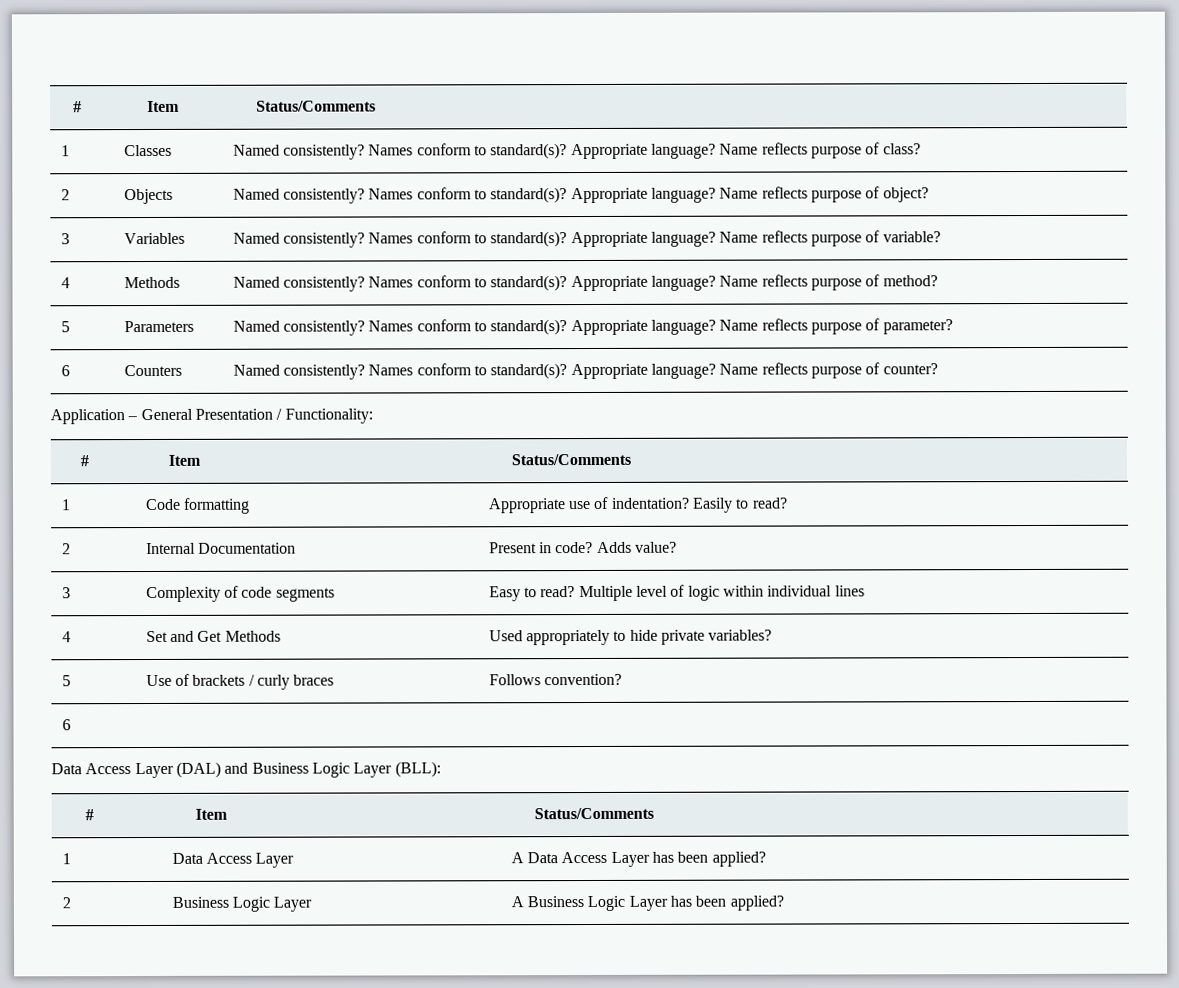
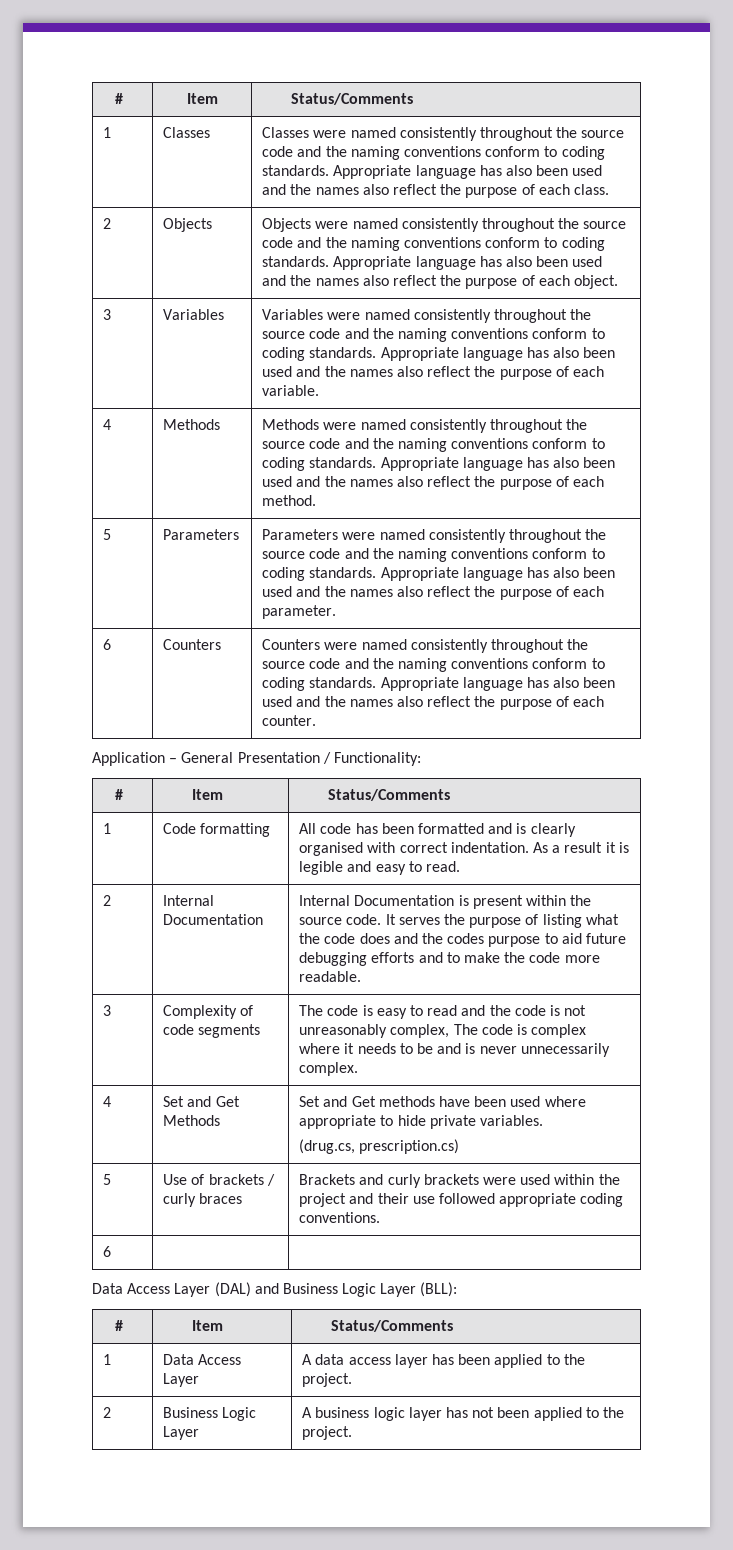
- 1 | Classes | Named consistently? Names conform to standard(s)? Appropriate language? Name reflects purpose of class?
- 2 | Objects | Named consistently? Names conform to standard(s)? Appropriate language? Name reflects purpose of object?
- 3 | Variables | Named consistently? Names conform to standard(s)? Appropriate language? Name reflects purpose of variable?
- 4 | Methods | Named consistently? Names conform to standard(s)? Appropriate language? Name reflects purpose of method?
- 5 | Parameters | Named consistently? Names conform to standard(s)? Appropriate language? Name reflects purpose of parameter?
- 6 | Counters | Named consistently? Names conform to standard(s)? Appropriate language? Name reflects purpose of counter?
+ 1 | Classes | Classes were named consistently throughout the source code and the naming conventions conform to coding standards. Appropriate language has also been used and the names also reflect the purpose of each class.
+ 2 | Objects | Objects were named consistently throughout the source code and the naming conventions conform to coding standards. Appropriate language has also been used and the names also reflect the purpose of each object.
+ 3 | Variables | Variables were named consistently throughout the source code and the naming conventions conform to coding standards. Appropriate language has also been used and the names also reflect the purpose of each variable.
+ 4 | Methods | Methods were named consistently throughout the source code and the naming conventions conform to coding standards. Appropriate language has also been used and the names also reflect the purpose of each method.
+ 5 | Parameters | Parameters were named consistently throughout the source code and the naming conventions conform to coding standards. Appropriate language has also been used and the names also reflect the purpose of each parameter.
+ 6 | Counters | Counters were named consistently throughout the source code and the naming conventions conform to coding standards. Appropriate language has also been used and the names also reflect the purpose of each counter.
- 1 | Code formatting | Appropriate use of indentation? Easily to read?
- 2 | Internal Documentation | Present in code? Adds value?
+ 1 | Code formatting | All code has been formatted and is clearly organised with correct indentation. As a result it is legible and easy to read.
+ 2 | Internal Documentation | Internal Documentation is present within the source code. It serves the purpose of listing what the code does and the codes purpose to aid future debugging efforts and to make the code more readable.
- 3 | Complexity of code segments | Easy to read? Multiple level of logic within individual lines
+ 3 | Complexity of code segments | The code is easy to read and the code is not unreasonably complex, The code is complex where it needs to be and is never unnecessarily complex.
- 4 | Set and Get Methods | Used appropriately to hide private variables?
+ 4 | Set and Get Methods | Set and Get methods have been used where appropriate to hide private variables.
+ (drug.cs, prescription.cs)
- 5 | Use of brackets / curly braces | Follows convention?
+ 5 | Use of brackets / curly braces | Brackets and curly brackets were used within the project and their use followed appropriate coding conventions.
- 1 | Data Access Layer | A Data Access Layer has been applied?
+ 1 | Data Access Layer | A data access layer has been applied to the project.
- 2 | Business Logic Layer | A Business Logic Layer has been applied?
+ 2 | Business Logic Layer | A business logic layer has not been applied to the project.

